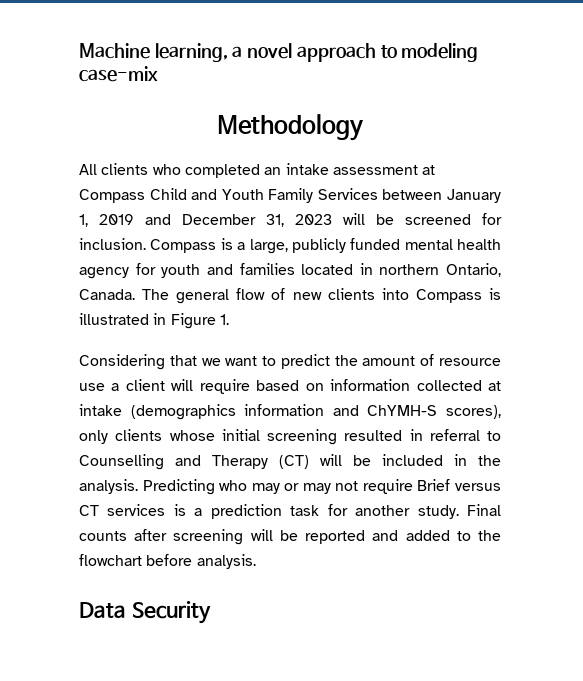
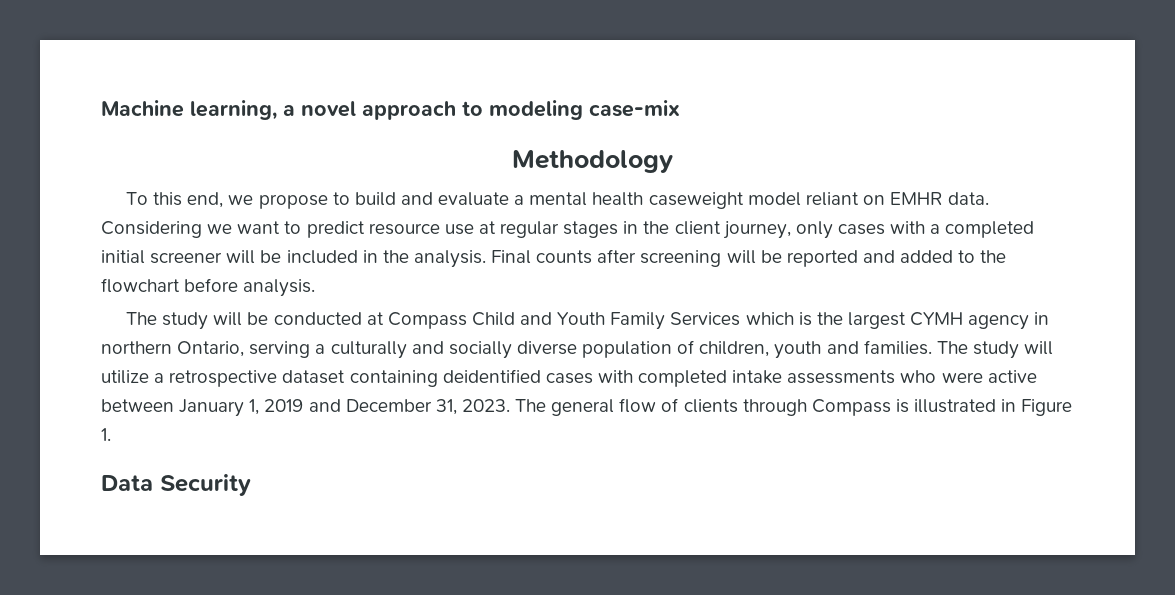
- All clients who completed an intake assessment at Compass Child and Youth Family Services between January 1, 2019 and December 31, 2023 will be screened for inclusion. Compass is a large, publicly funded mental health agency for youth and families located in northern Ontario, Canada. The general flow of new clients into Compass is illustrated in Figure 1.
- Considering that we want to predict the amount of resource use a client will require based on information collected at intake (demographics information and ChYMH-S scores), only clients whose initial screening resulted in referral to Counselling and Therapy (CT) will be included in the analysis.
+ To this end, we propose to build and evaluate a mental health caseweight model reliant on EMHR data. Considering we want to predict resource use at regular stages in the client journey, only cases with a completed initial screener will be included in the analysis.
- Predicting who may or may not require Brief versus CT services is a prediction task for another study.
+ The study will be conducted at Compass Child and Youth Family Services which is the largest CYMH agency in northern Ontario, serving a culturally and socially diverse population of children, youth and families. The study will utilize a retrospective dataset containing deidentified cases with completed intake assessments who were active between January 1, 2019 and December 31, 2023. The general flow of clients through Compass is illustrated in Figure 1.

